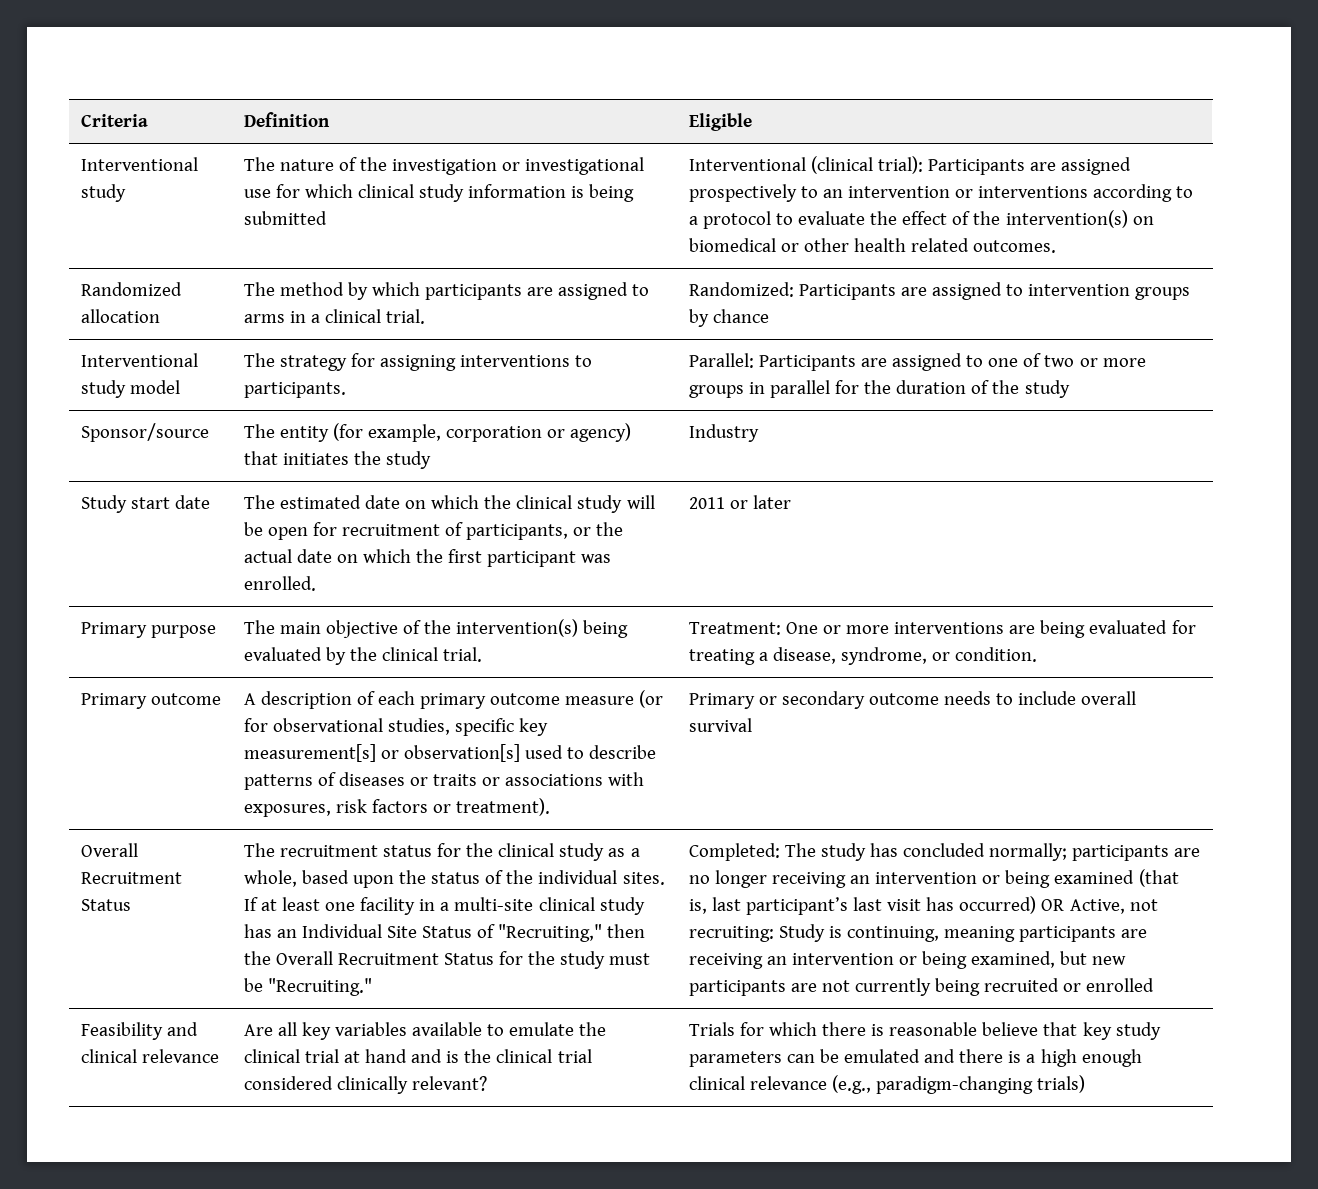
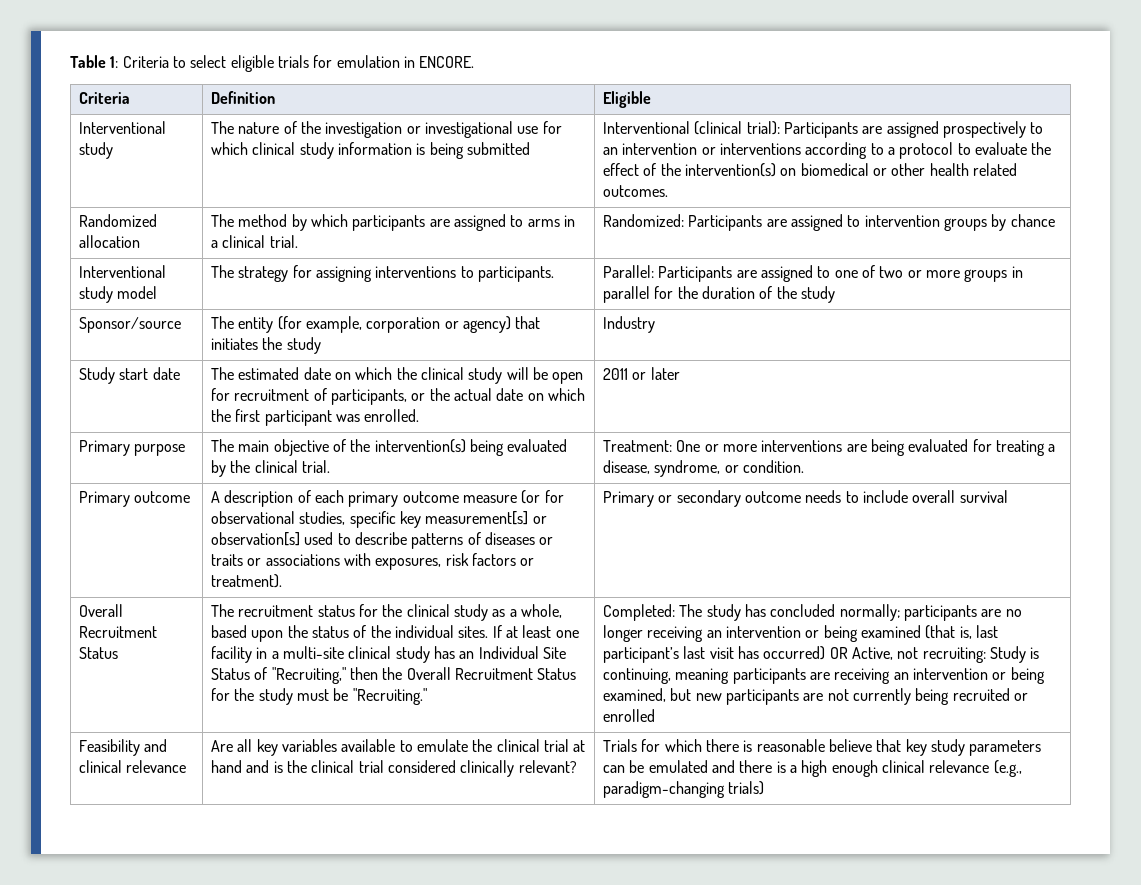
+ Table 1: Criteria to select eligible trials for emulation in ENCORE.

